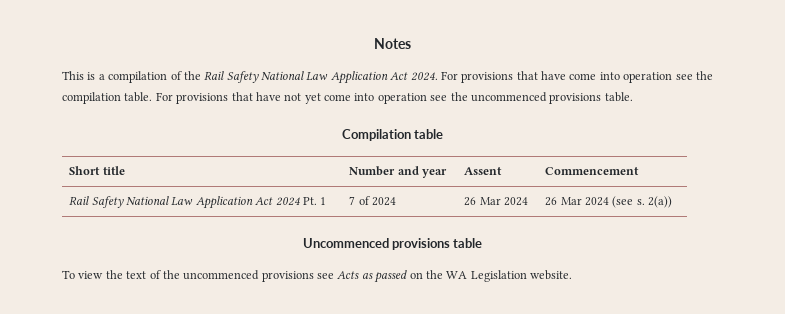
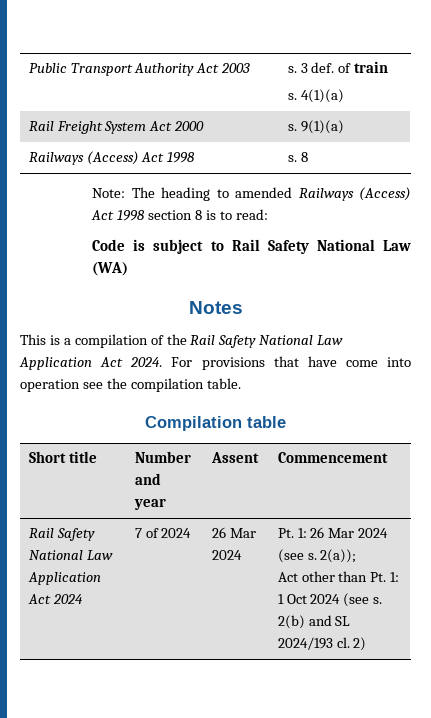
+ Public Transport Authority Act 2003 | s. 3 def. of train
+ s. 4(1)(a)
+ Rail Freight System Act 2000 | s. 9(1)(a)
+ Railways (Access) Act 1998 | s. 8
+ Note: The heading to amended Railways (Access) Act 1998 section 8 is to read:
+ Code is subject to Rail Safety National Law (WA)
- For provisions that have not yet come into operation see the uncommenced provisions table.
- Rail Safety National Law Application Act 2024 Pt. 1 | 7 of 2024 | 26 Mar 2024 | 26 Mar 2024 (see s. 2(a))
- Uncommenced provisions table
- To view the text of the uncommenced provisions see Acts as passed on the WA Legislation website.
+ Rail Safety National Law Application Act 2024 | 7 of 2024 | 26 Mar 2024 | Pt. 1: 26 Mar 2024 (see s. 2(a));
+ Act other than Pt. 1: 1 Oct 2024 (see s. 2(b) and SL 2024/193 cl. 2)

